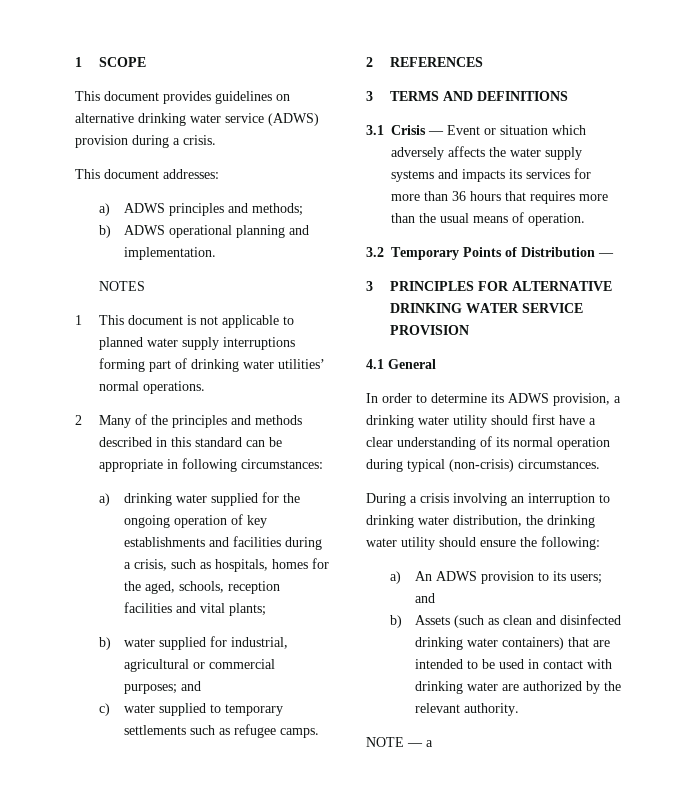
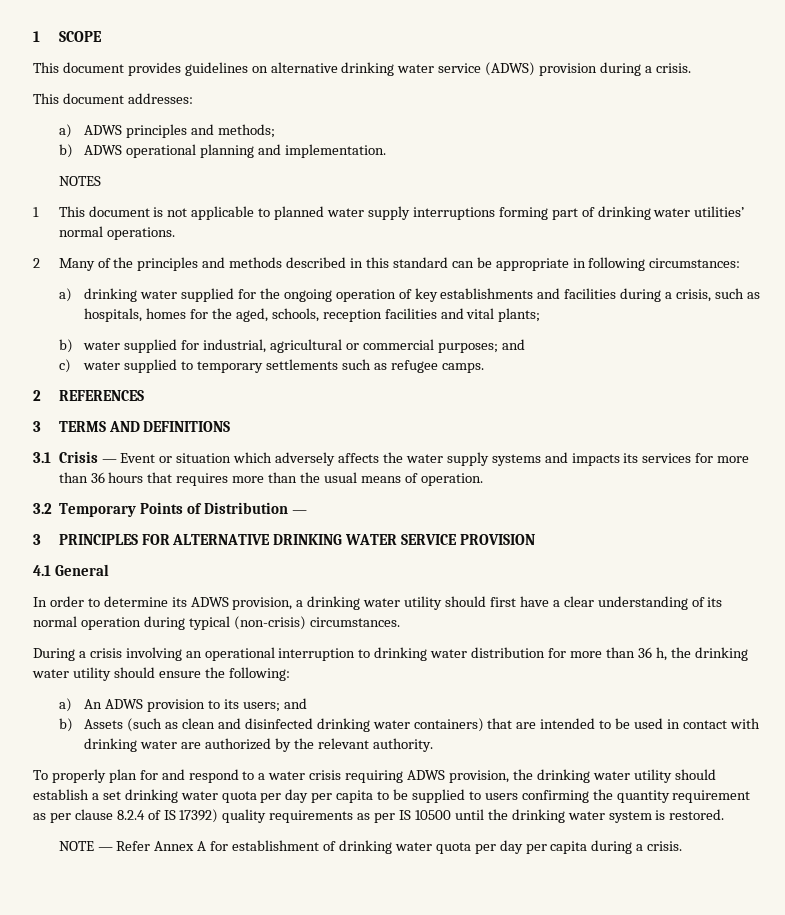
- During a crisis involving an interruption to drinking water distribution, the drinking water utility should ensure the following:
+ During a crisis involving an operational interruption to drinking water distribution for more than 36 h, the drinking water utility should ensure the following:
- NOTE ― a
+ To properly plan for and respond to a water crisis requiring ADWS provision, the drinking water utility should establish a set drinking water quota per day per capita to be supplied to users confirming the quantity requirement as per clause 8.2.4 of IS 17392) quality requirements as per IS 10500 until the drinking water system is restored.
+ NOTE ― Refer Annex A for establishment of drinking water quota per day per capita during a crisis.

